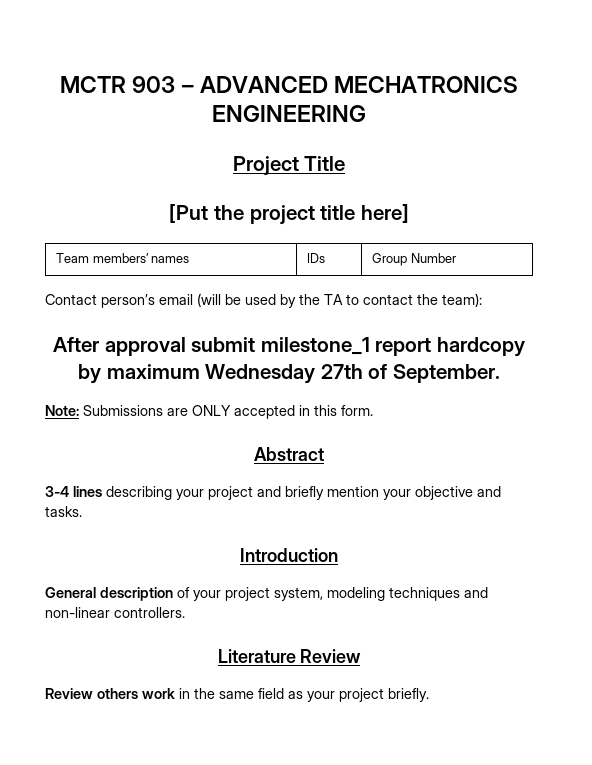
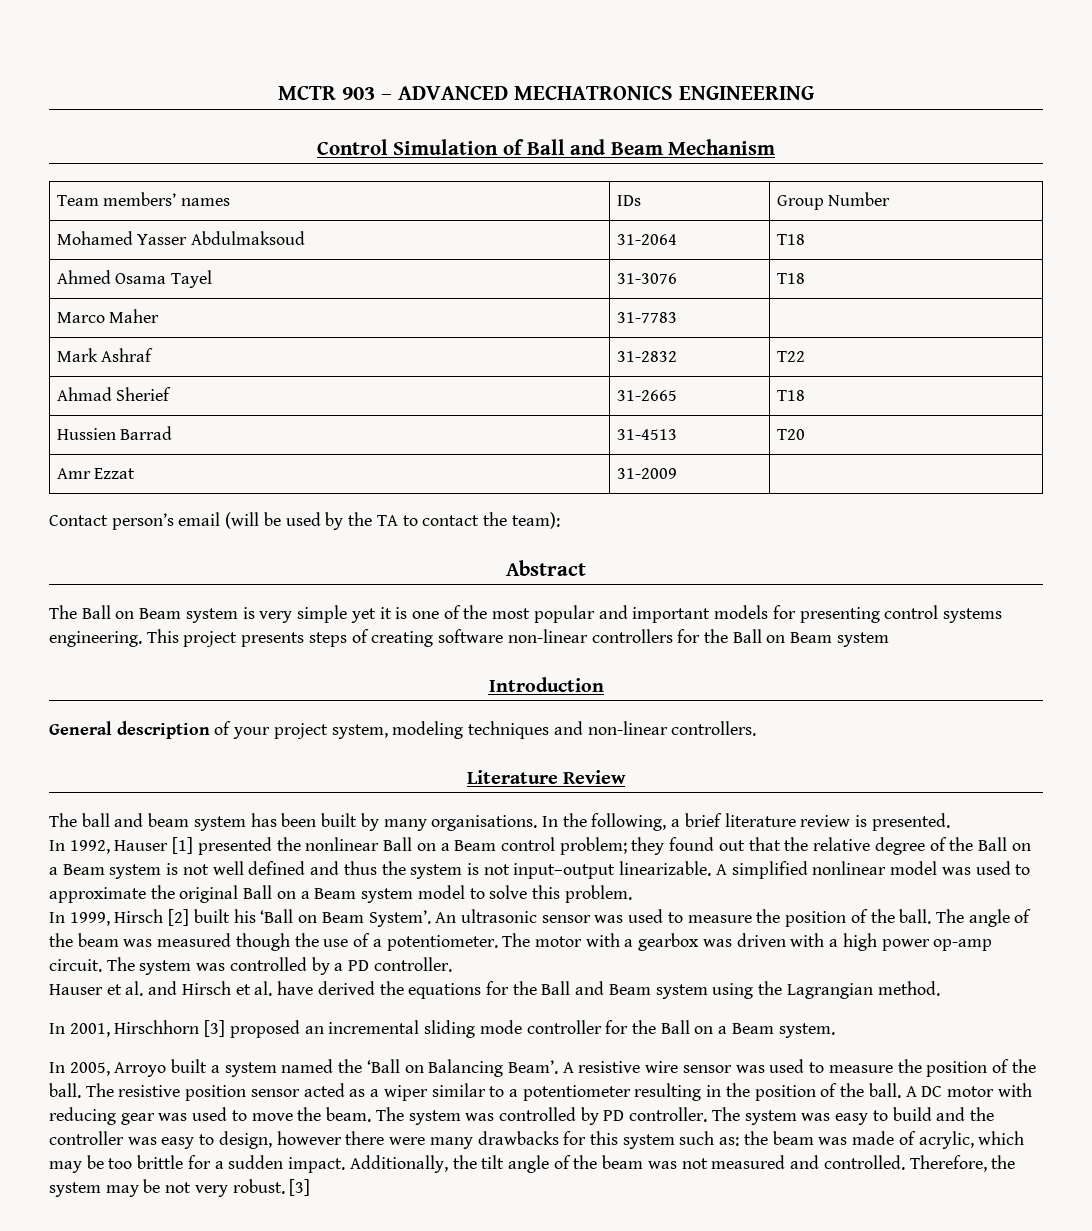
- Project Title
- [Put the project title here]
+ Control Simulation of Ball and Beam Mechanism
+ Mohamed Yasser Abdulmaksoud | 31-2064 | T18
+ Ahmed Osama Tayel | 31-3076 | T18
+ Marco Maher | 31-7783 |
+ Mark Ashraf | 31-2832 | T22
+ Ahmad Sherief | 31-2665 | T18
+ Hussien Barrad | 31-4513 | T20
+ Amr Ezzat | 31-2009 |
- After approval submit milestone_1 report hardcopy by maximum Wednesday 27th of September.
- Note: Submissions are ONLY accepted in this form.
  Abstract
- 3-4 lines describing your project and briefly mention your objective and tasks.
+ The Ball on Beam system is very simple yet it is one of the most popular and important models for presenting control systems engineering. This project presents steps of creating software non-linear controllers for the Ball on Beam system
- Review others work in the same field as your project briefly.
+ The ball and beam system has been built by many organisations. In the following, a brief literature review is presented.
+ In 1992, Hauser [1] presented the nonlinear Ball on a Beam control problem; they found out that the relative degree of the Ball on a Beam system is not well defined and thus the system is not input–output linearizable. A simplified nonlinear model was used to approximate the original Ball on a Beam system model to solve this problem.
+ In 1999, Hirsch [2] built his ‘Ball on Beam System’. An ultrasonic sensor was used to measure the position of the ball. The angle of the beam was measured though the use of a potentiometer. The motor with a gearbox was driven with a high power op-amp circuit. The system was controlled by a PD controller.
+ Hauser et al. and Hirsch et al. have derived the equations for the Ball and Beam system using the Lagrangian method.
+ In 2001, Hirschhorn [3] proposed an incremental sliding mode controller for the Ball on a Beam system.
+ In 2005, Arroyo built a system named the ‘Ball on Balancing Beam’. A resistive wire sensor was used to measure the position of the ball. The resistive position sensor acted as a wiper similar to a potentiometer resulting in the position of the ball. A DC motor with reducing gear was used to move the beam. The system was controlled by PD controller. The system was easy to build and the controller was easy to design, however there were many drawbacks for this system such as: the beam was made of acrylic, which may be too brittle for a sudden impact. Additionally, the tilt angle of the beam was not measured and controlled. Therefore, the system may be not very robust. [3]

